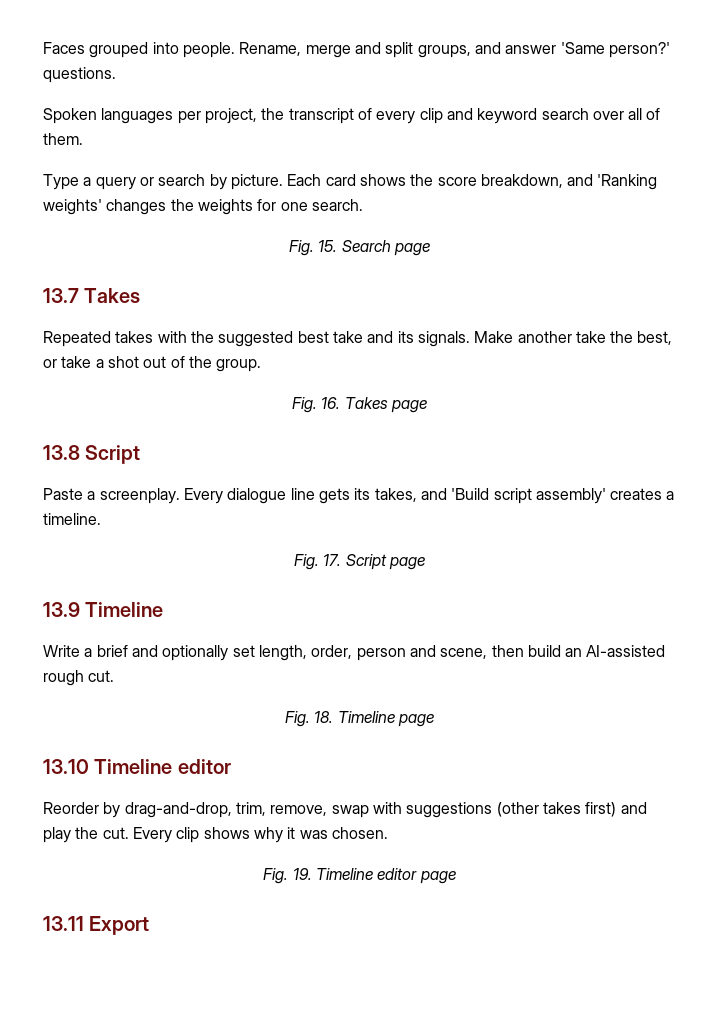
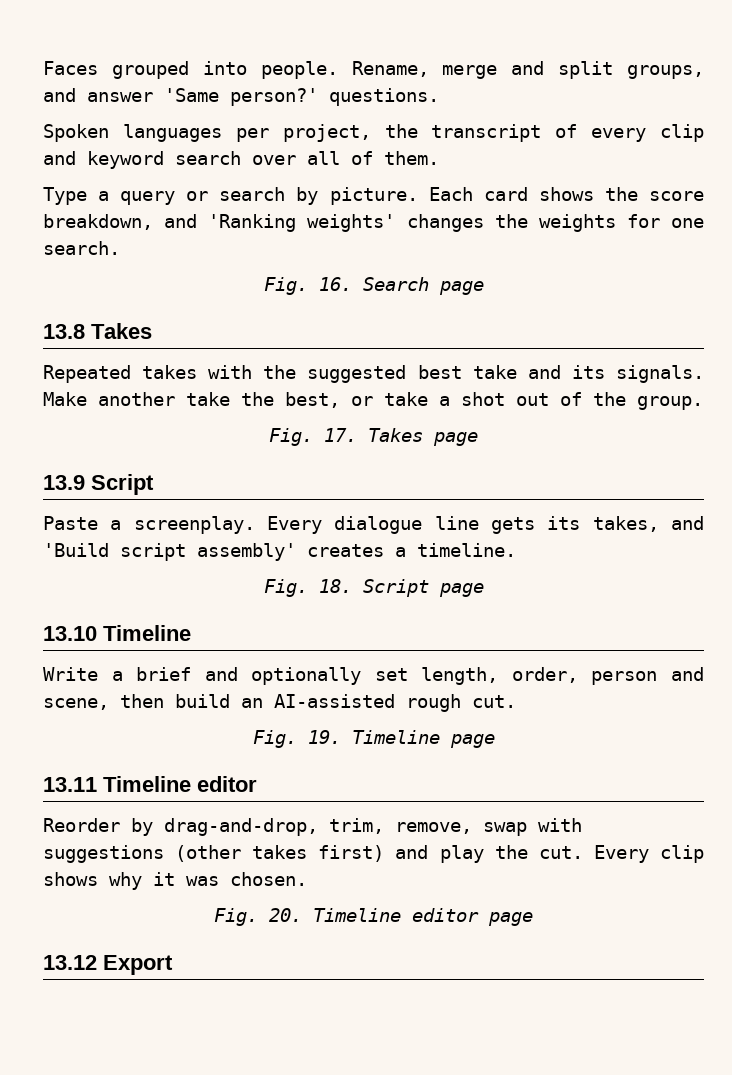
- Fig. 15. Search page
+ Fig. 16. Search page
- 13.7 Takes
+ 13.8 Takes
- Fig. 16. Takes page
+ Fig. 17. Takes page
- 13.8 Script
+ 13.9 Script
- Fig. 17. Script page
+ Fig. 18. Script page
- 13.9 Timeline
+ 13.10 Timeline
- Fig. 18. Timeline page
+ Fig. 19. Timeline page
- 13.10 Timeline editor
+ 13.11 Timeline editor
- Fig. 19. Timeline editor page
+ Fig. 20. Timeline editor page
- 13.11 Export
+ 13.12 Export

